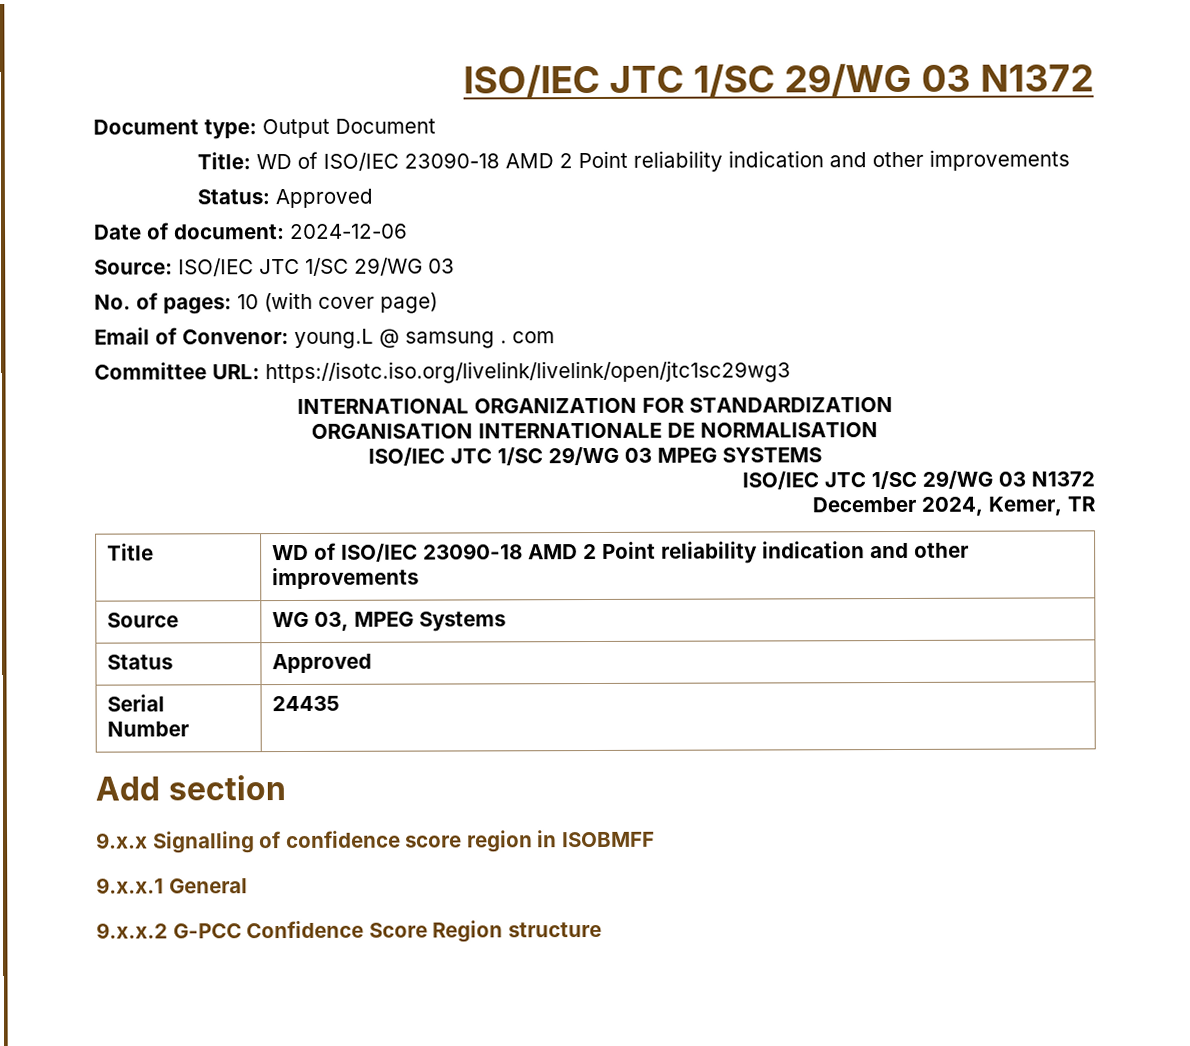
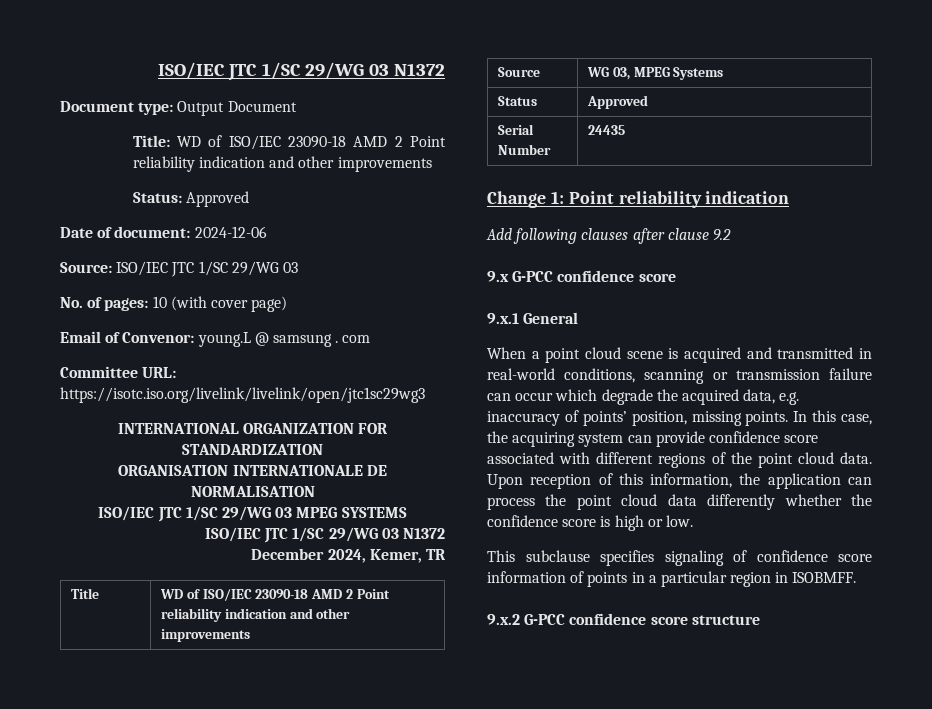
- Add section
- 9.x.x Signalling of confidence score region in ISOBMFF
- 9.x.x.1 General
- 9.x.x.2 G-PCC Confidence Score Region structure
+ Change 1: Point reliability indication
+ Add following clauses after clause 9.2
+ 9.x G-PCC confidence score
+ 9.x.1 General
+ When a point cloud scene is acquired and transmitted in real-world conditions, scanning or transmission failure can occur which degrade the acquired data, e.g. inaccuracy of points’ position, missing points. In this case, the acquiring system can provide confidence score associated with different regions of the point cloud data. Upon reception of this information, the application can process the point cloud data differently whether the confidence score is high or low.
+ This subclause specifies signaling of confidence score information of points in a particular region in ISOBMFF.
+ 9.x.2 G-PCC confidence score structure

